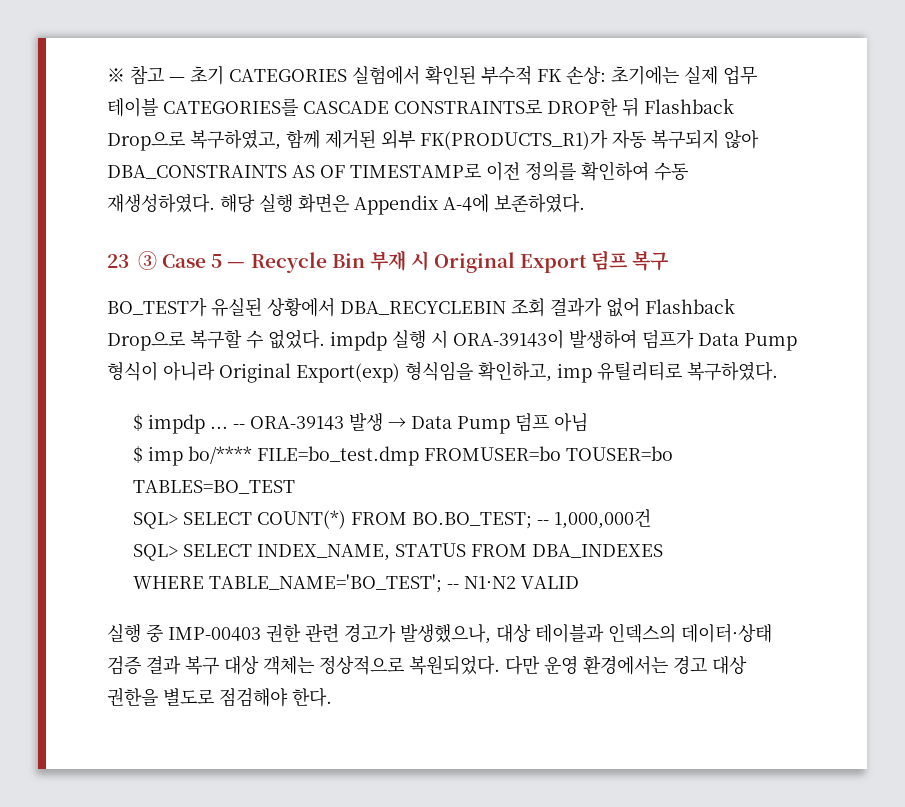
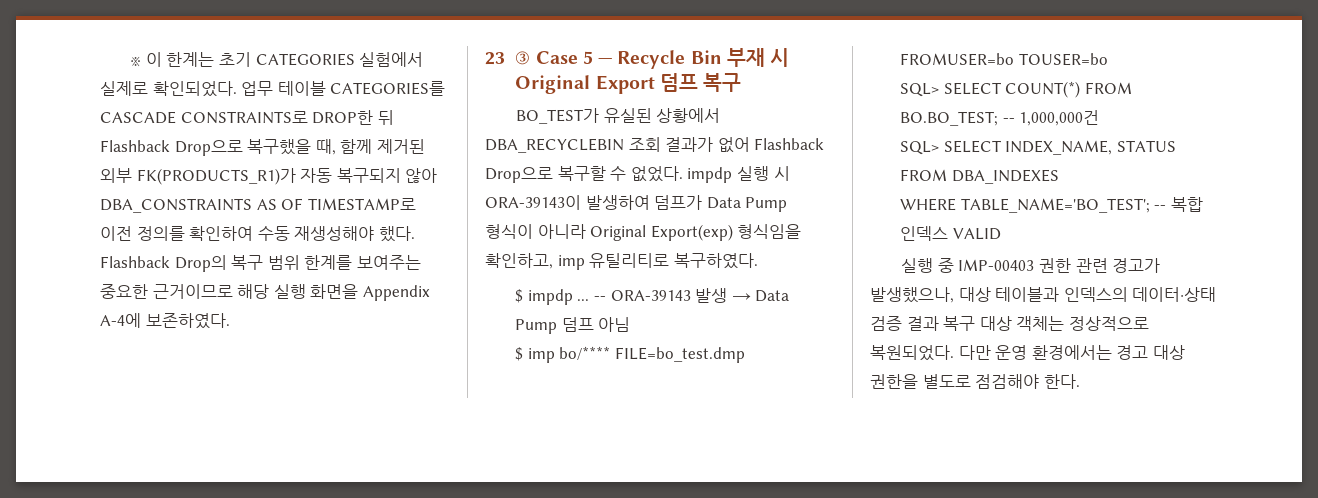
- ※ 참고 — 초기 CATEGORIES 실험에서 확인된 부수적 FK 손상: 초기에는 실제 업무 테이블 CATEGORIES를 CASCADE CONSTRAINTS로 DROP한 뒤 Flashback Drop으로 복구하였고, 함께 제거된 외부 FK(PRODUCTS_R1)가 자동 복구되지 않아 DBA_CONSTRAINTS AS OF TIMESTAMP로 이전 정의를 확인하여 수동 재생성하였다. 해당 실행 화면은 Appendix A-4에 보존하였다.
+ ※ 이 한계는 초기 CATEGORIES 실험에서 실제로 확인되었다. 업무 테이블 CATEGORIES를 CASCADE CONSTRAINTS로 DROP한 뒤 Flashback Drop으로 복구했을 때, 함께 제거된 외부 FK(PRODUCTS_R1)가 자동 복구되지 않아 DBA_CONSTRAINTS AS OF TIMESTAMP로 이전 정의를 확인하여 수동 재생성해야 했다. Flashback Drop의 복구 범위 한계를 보여주는 중요한 근거이므로 해당 실행 화면을 Appendix A-4에 보존하였다.
- $ imp bo/**** FILE=bo_test.dmp FROMUSER=bo TOUSER=bo TABLES=BO_TEST
+ $ imp bo/**** FILE=bo_test.dmp FROMUSER=bo TOUSER=bo
- WHERE TABLE_NAME='BO_TEST'; -- N1·N2 VALID
+ WHERE TABLE_NAME='BO_TEST'; -- 복합 인덱스 VALID

